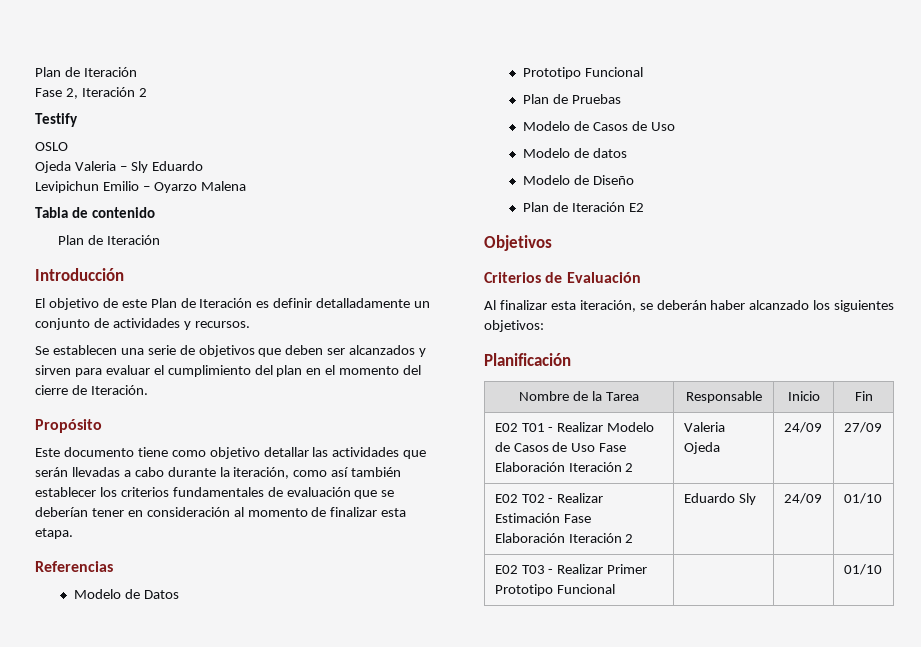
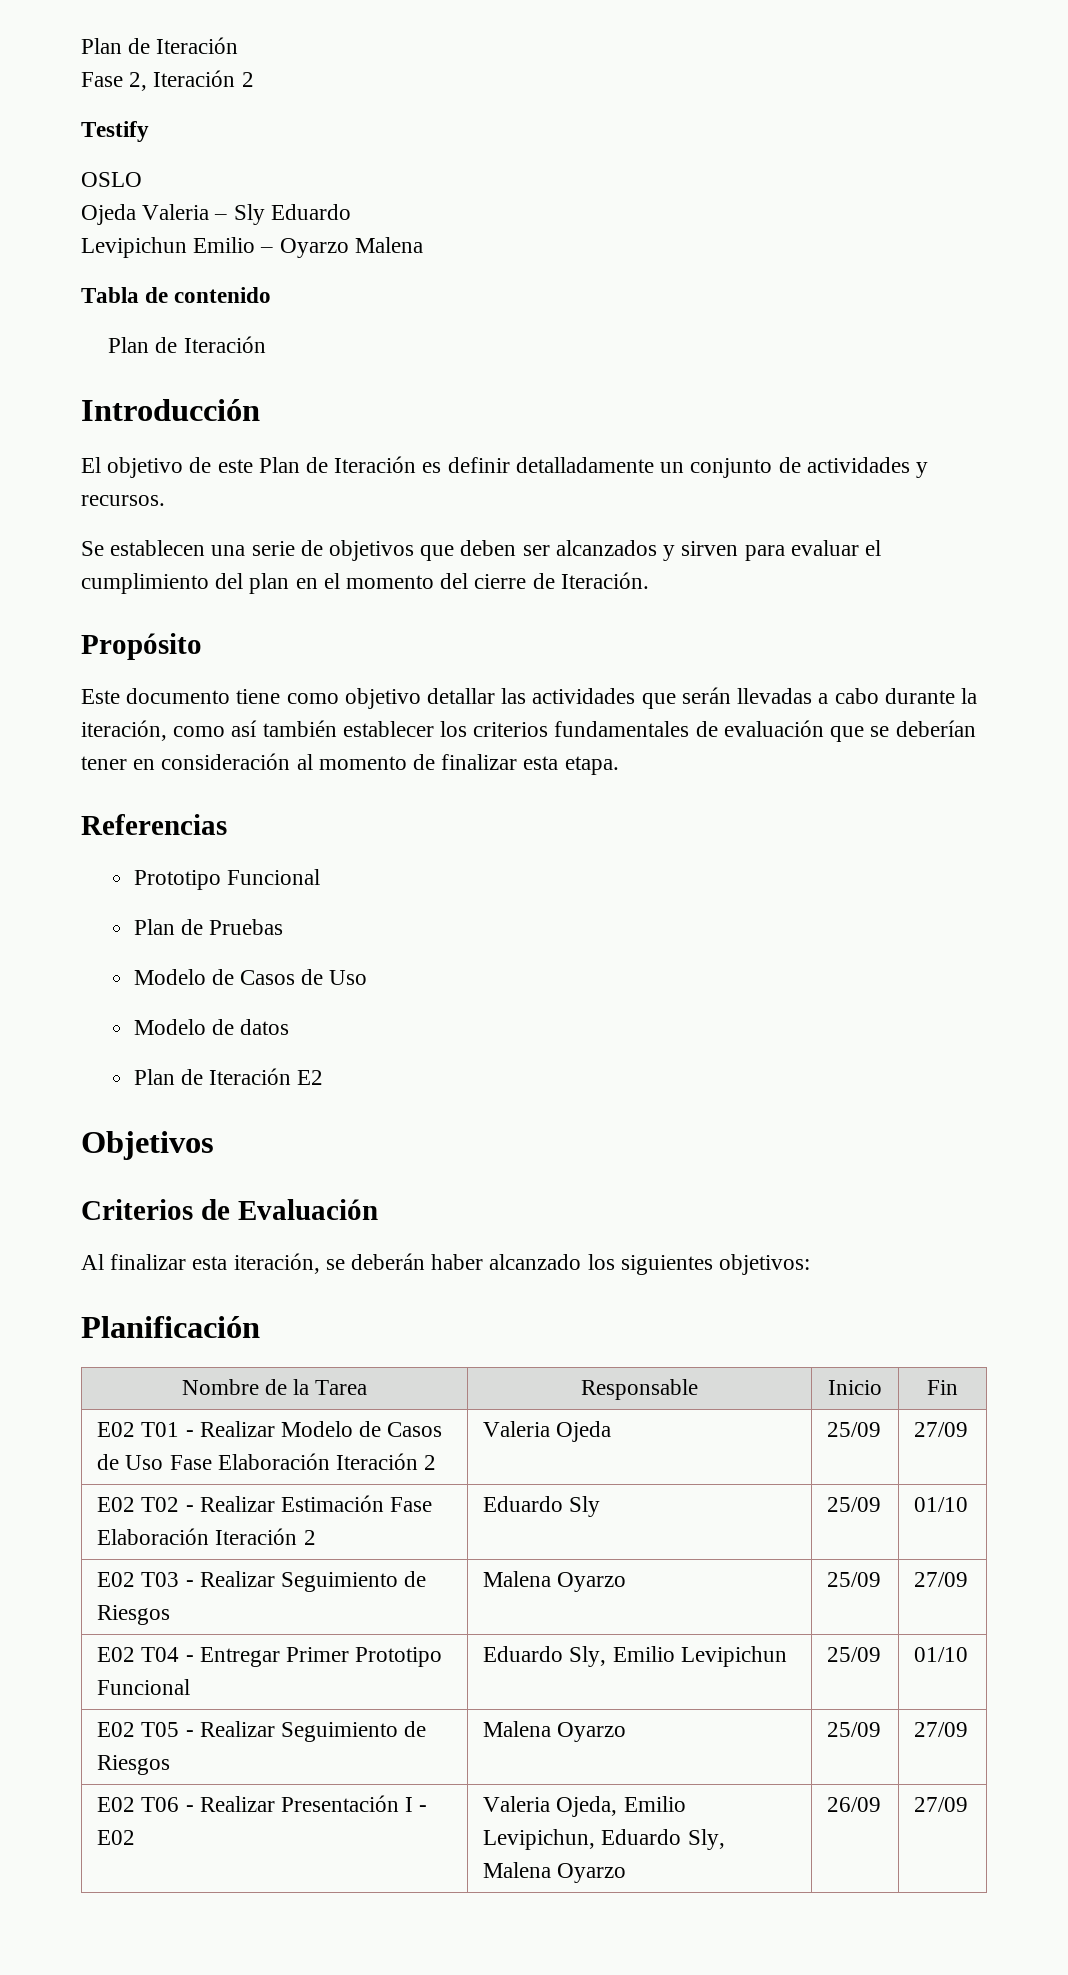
- Modelo de Datos
- Modelo de Diseño
- E02 T01 - Realizar Modelo de Casos de Uso Fase Elaboración Iteración 2 | Valeria Ojeda | 24/09 | 27/09
+ E02 T01 - Realizar Modelo de Casos de Uso Fase Elaboración Iteración 2 | Valeria Ojeda | 25/09 | 27/09
- E02 T02 - Realizar Estimación Fase Elaboración Iteración 2 | Eduardo Sly | 24/09 | 01/10
+ E02 T02 - Realizar Estimación Fase Elaboración Iteración 2 | Eduardo Sly | 25/09 | 01/10
- E02 T03 - Realizar Primer Prototipo Funcional | | | 01/10
+ E02 T03 - Realizar Seguimiento de Riesgos | Malena Oyarzo | 25/09 | 27/09
+ E02 T04 - Entregar Primer Prototipo Funcional | Eduardo Sly, Emilio Levipichun | 25/09 | 01/10
+ E02 T05 - Realizar Seguimiento de Riesgos | Malena Oyarzo | 25/09 | 27/09
+ E02 T06 - Realizar Presentación I - E02 | Valeria Ojeda, Emilio Levipichun, Eduardo Sly, Malena Oyarzo | 26/09 | 27/09

